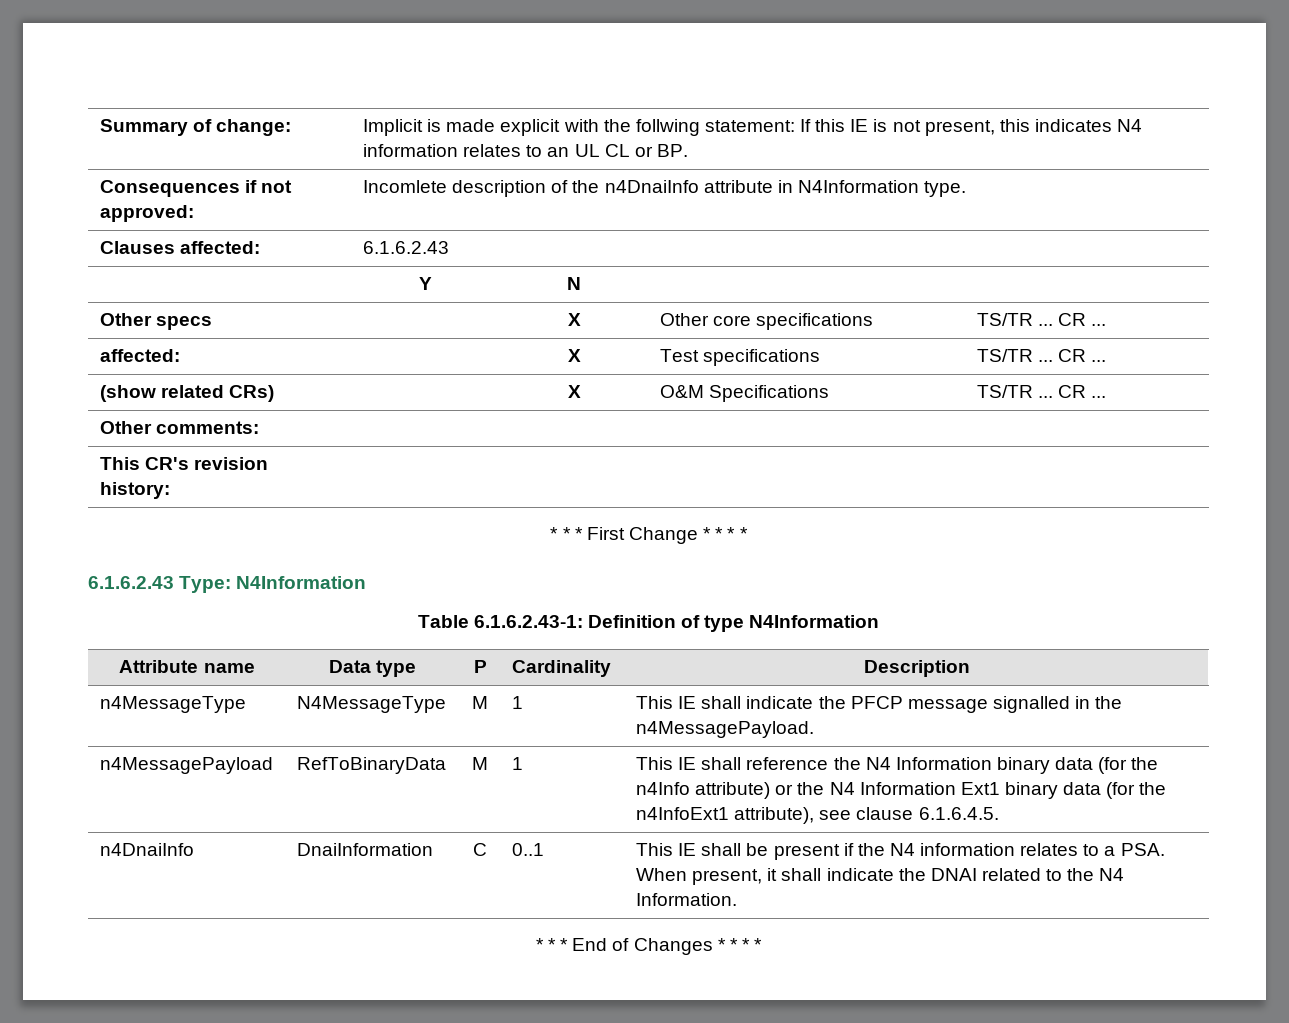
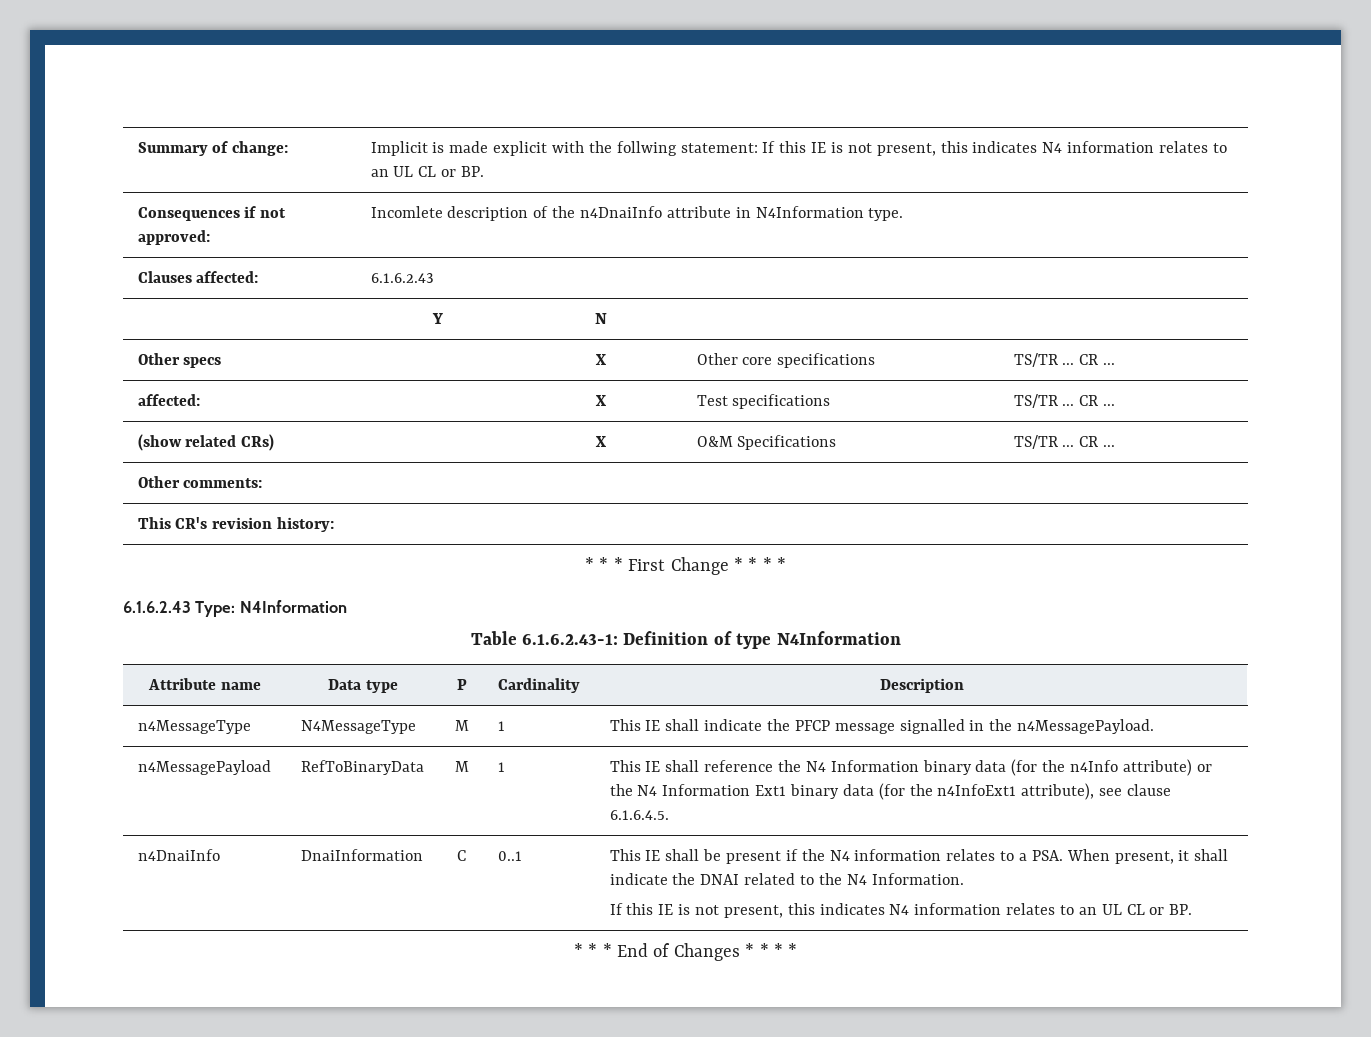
  This IE shall be present if the N4 information relates to a PSA. When present, it shall indicate the DNAI related to the N4 Information.
+ If this IE is not present, this indicates N4 information relates to an UL CL or BP.

